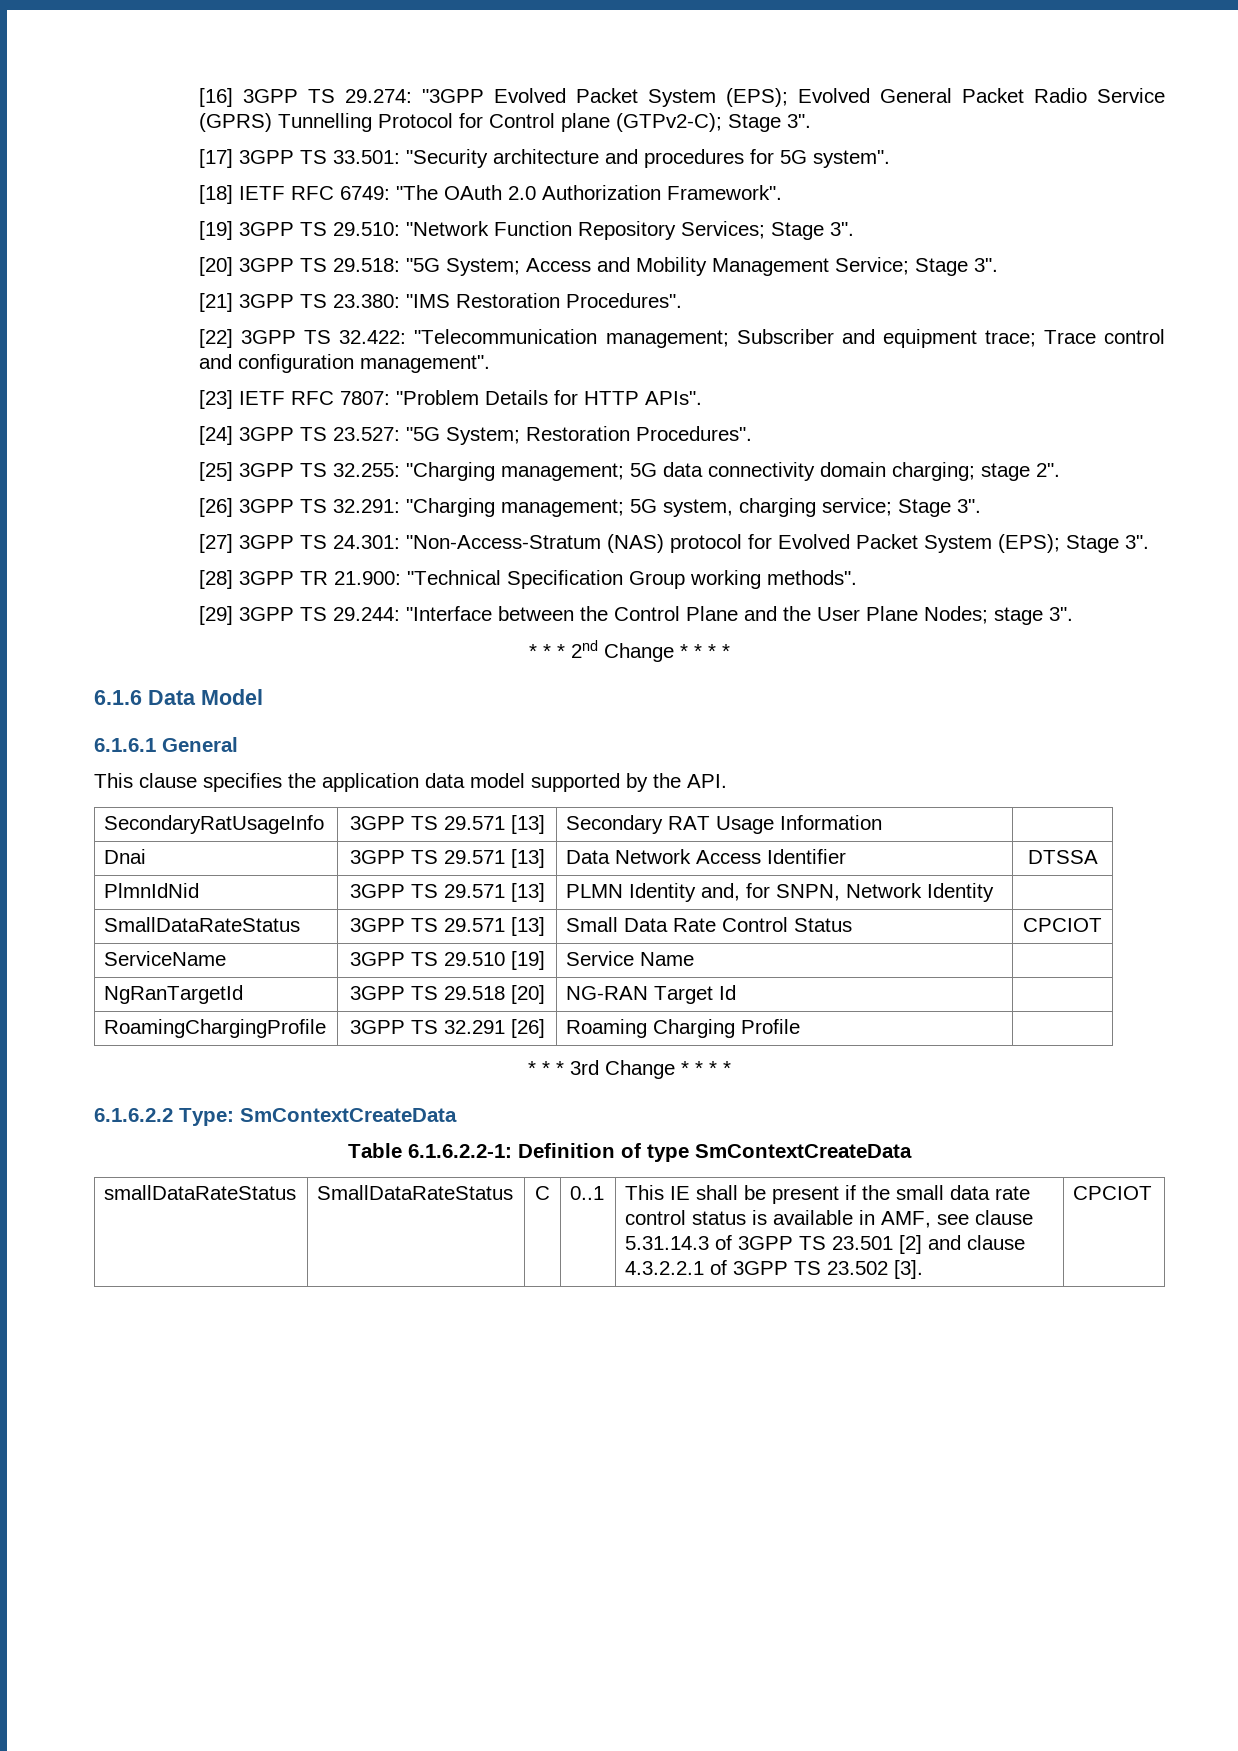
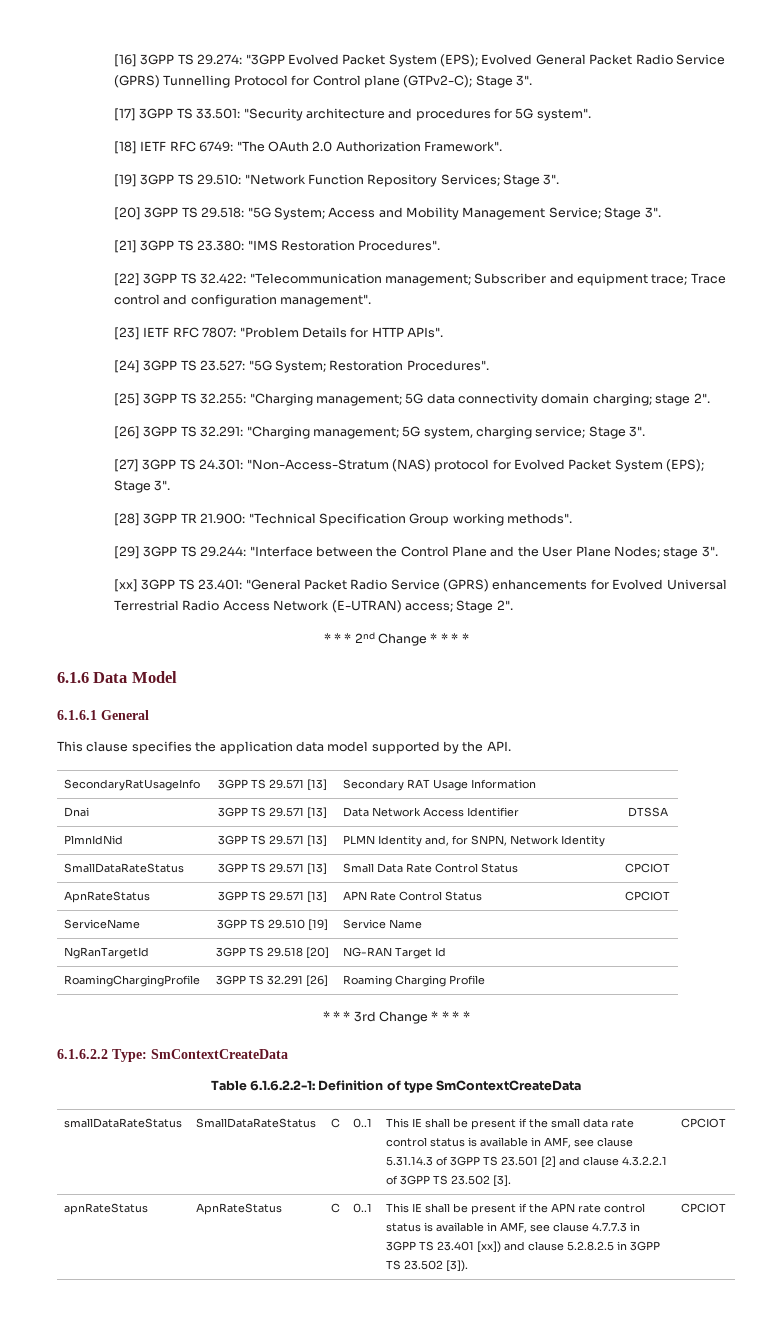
+ [xx] 3GPP TS 23.401: "General Packet Radio Service (GPRS) enhancements for Evolved Universal Terrestrial Radio Access Network (E-UTRAN) access; Stage 2".
+ ApnRateStatus | 3GPP TS 29.571 [13] | APN Rate Control Status | CPCIOT
+ apnRateStatus | ApnRateStatus | C | 0..1 | This IE shall be present if the APN rate control status is available in AMF, see clause 4.7.7.3 in 3GPP TS 23.401 [xx]) and clause 5.2.8.2.5 in 3GPP TS 23.502 [3]). | CPCIOT

